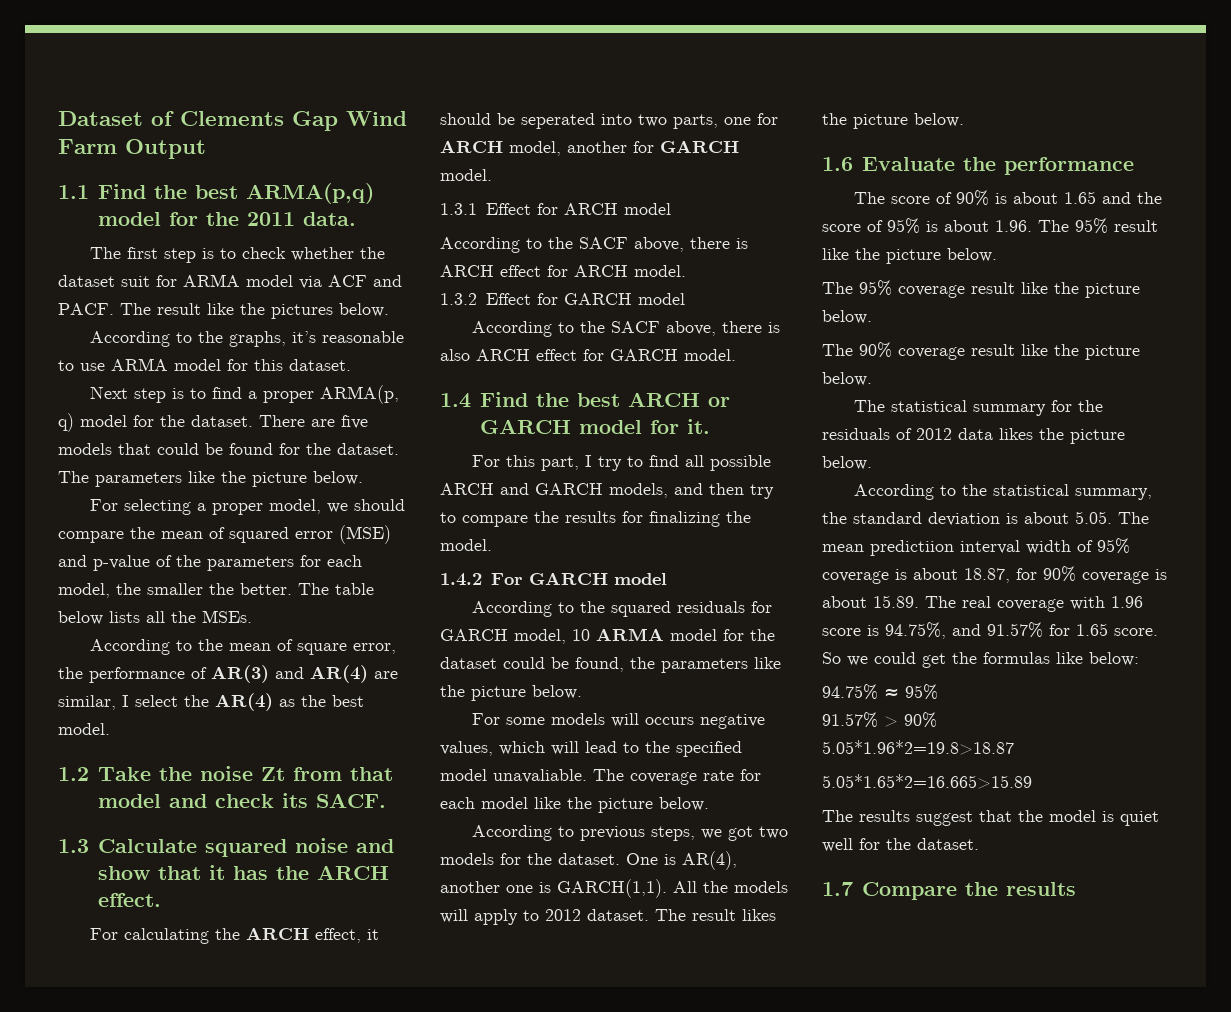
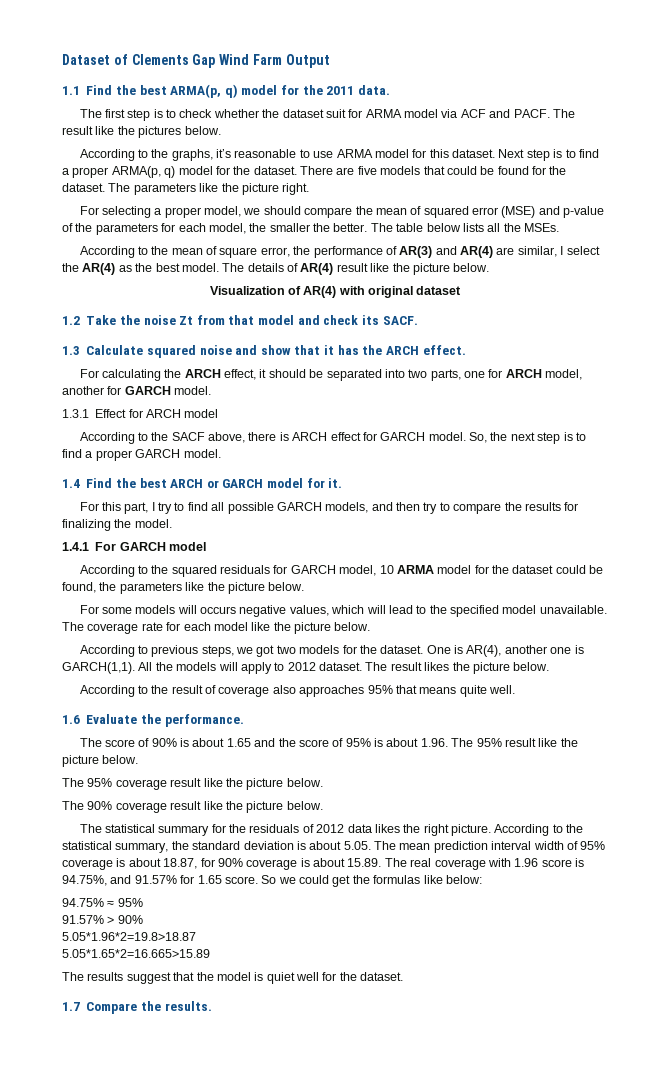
- 1.1 Find the best ARMA(p,q) model for the 2011 data.
+ 1.1 Find the best ARMA(p, q) model for the 2011 data.
- According to the graphs, it’s reasonable to use ARMA model for this dataset.
- Next step is to find a proper ARMA(p, q) model for the dataset.
+ According to the graphs, it’s reasonable to use ARMA model for this dataset. Next step is to find a proper ARMA(p, q) model for the dataset.
- The parameters like the picture below.
+ The parameters like the picture right.
+ The details of AR(4) result like the picture below.
+ Visualization of AR(4) with original dataset
- For calculating the ARCH effect, it should be seperated into two parts, one for ARCH model, another for GARCH model.
+ For calculating the ARCH effect, it should be separated into two parts, one for ARCH model, another for GARCH model.
- According to the SACF above, there is ARCH effect for ARCH model.
- 1.3.2 Effect for GARCH model
- According to the SACF above, there is also ARCH effect for GARCH model.
+ According to the SACF above, there is ARCH effect for GARCH model. So, the next step is to find a proper GARCH model.
- For this part, I try to find all possible ARCH and GARCH models, and then try to compare the results for finalizing the model.
+ For this part, I try to find all possible GARCH models, and then try to compare the results for finalizing the model.
- 1.4.2 For GARCH model
+ 1.4.1 For GARCH model
- For some models will occurs negative values, which will lead to the specified model unavaliable.
+ For some models will occurs negative values, which will lead to the specified model unavailable.
+ According to the result of coverage also approaches 95% that means quite well.
- 1.6 Evaluate the performance
+ 1.6 Evaluate the performance.
- The statistical summary for the residuals of 2012 data likes the picture below.
- According to the statistical summary, the standard deviation is about 5.05. The mean predictiion interval width of 95% coverage is about 18.87, for 90% coverage is about 15.89. The real coverage with 1.96 score is 94.75%, and 91.57% for 1.65 score.
+ The statistical summary for the residuals of 2012 data likes the right picture. According to the statistical summary, the standard deviation is about 5.05. The mean prediction interval width of 95% coverage is about 18.87, for 90% coverage is about 15.89. The real coverage with 1.96 score is 94.75%, and 91.57% for 1.65 score.
- 1.7 Compare the results
+ 1.7 Compare the results.

